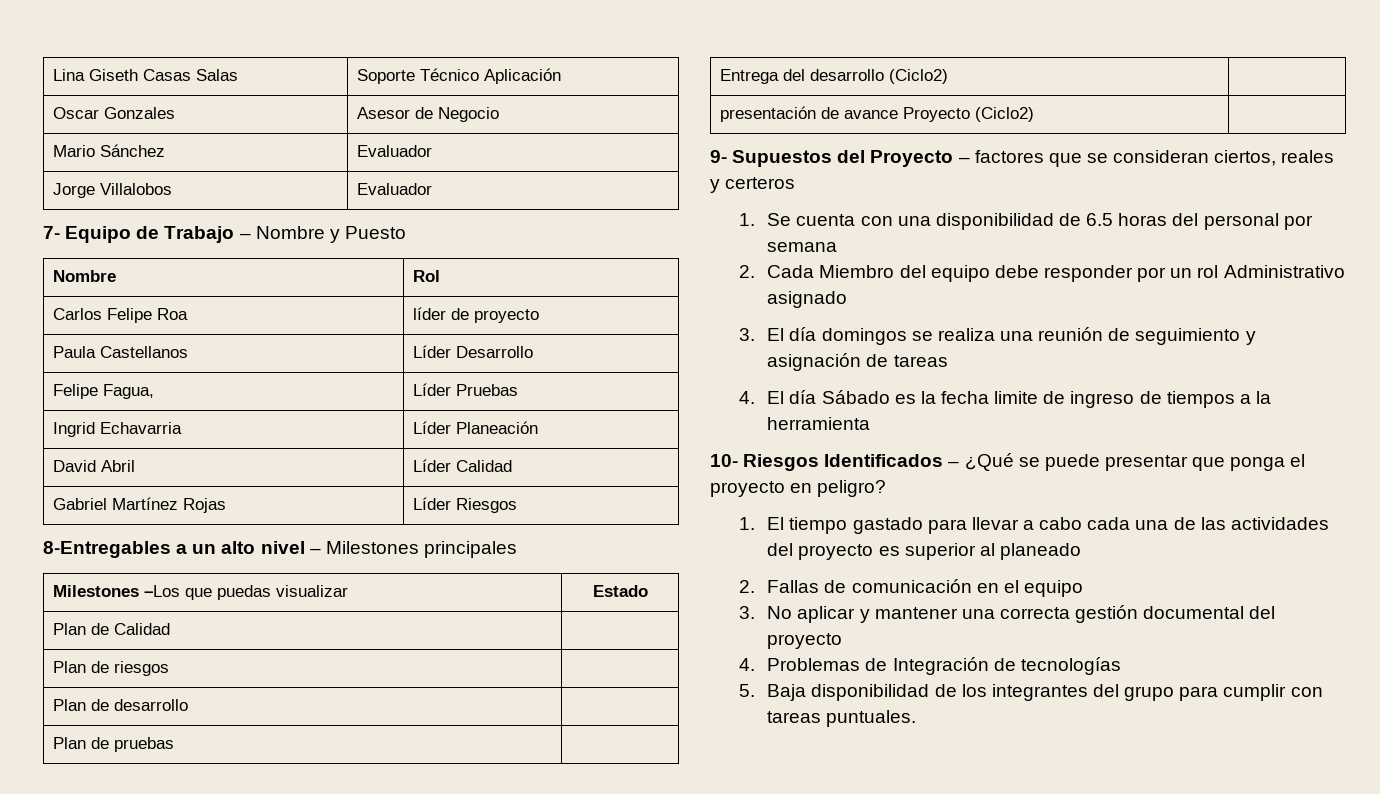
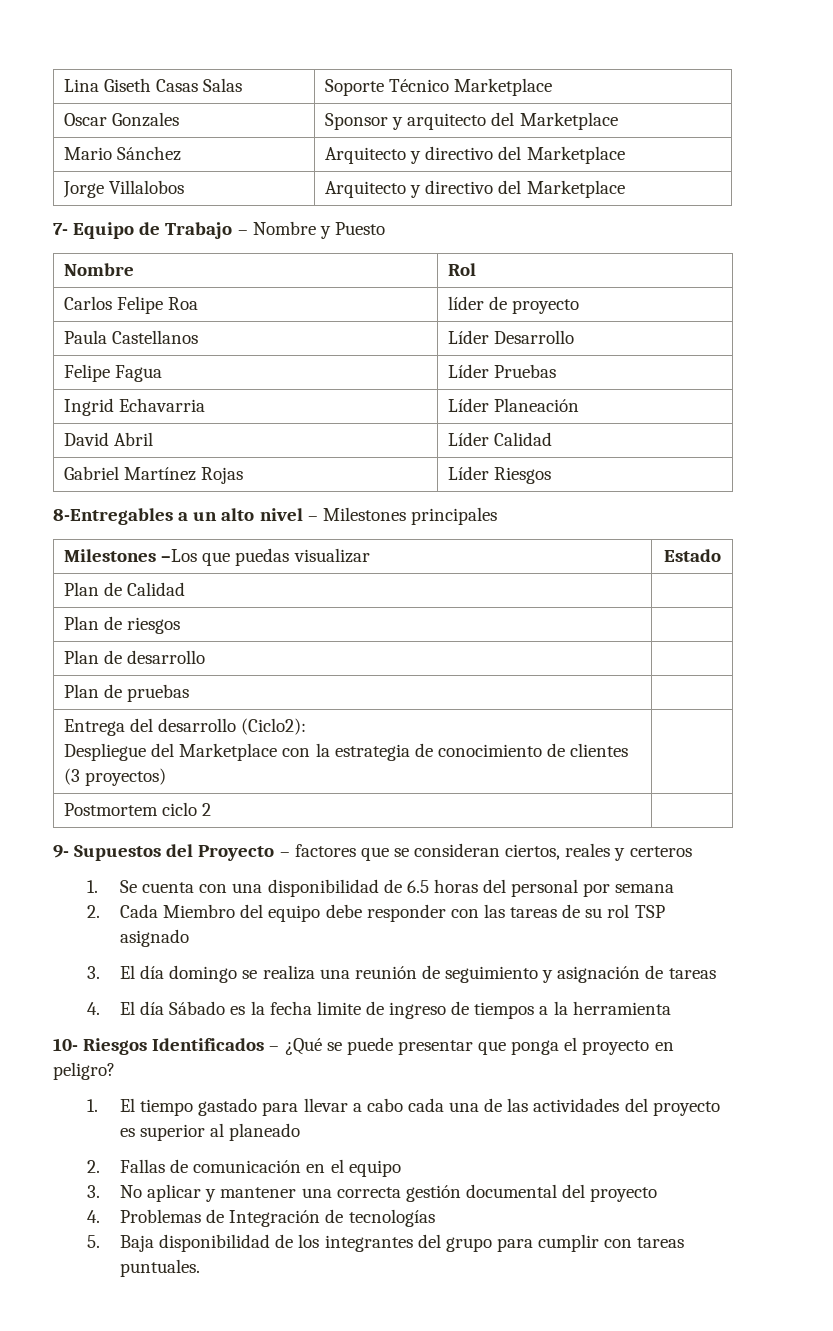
- Lina Giseth Casas Salas | Soporte Técnico Aplicación
+ Lina Giseth Casas Salas | Soporte Técnico Marketplace
- Oscar Gonzales | Asesor de Negocio
- Mario Sánchez | Evaluador
- Jorge Villalobos | Evaluador
+ Oscar Gonzales | Sponsor y arquitecto del Marketplace
+ Mario Sánchez | Arquitecto y directivo del Marketplace
+ Jorge Villalobos | Arquitecto y directivo del Marketplace
- Felipe Fagua, | Líder Pruebas
+ Felipe Fagua | Líder Pruebas
- Entrega del desarrollo (Ciclo2) |
- presentación de avance Proyecto (Ciclo2) |
+ Entrega del desarrollo (Ciclo2):
+ Despliegue del Marketplace con la estrategia de conocimiento de clientes (3 proyectos) |
+ Postmortem ciclo 2 |
- 2. Cada Miembro del equipo debe responder por un rol Administrativo asignado
+ 2. Cada Miembro del equipo debe responder con las tareas de su rol TSP asignado
- 3. El día domingos se realiza una reunión de seguimiento y asignación de tareas
+ 3. El día domingo se realiza una reunión de seguimiento y asignación de tareas

